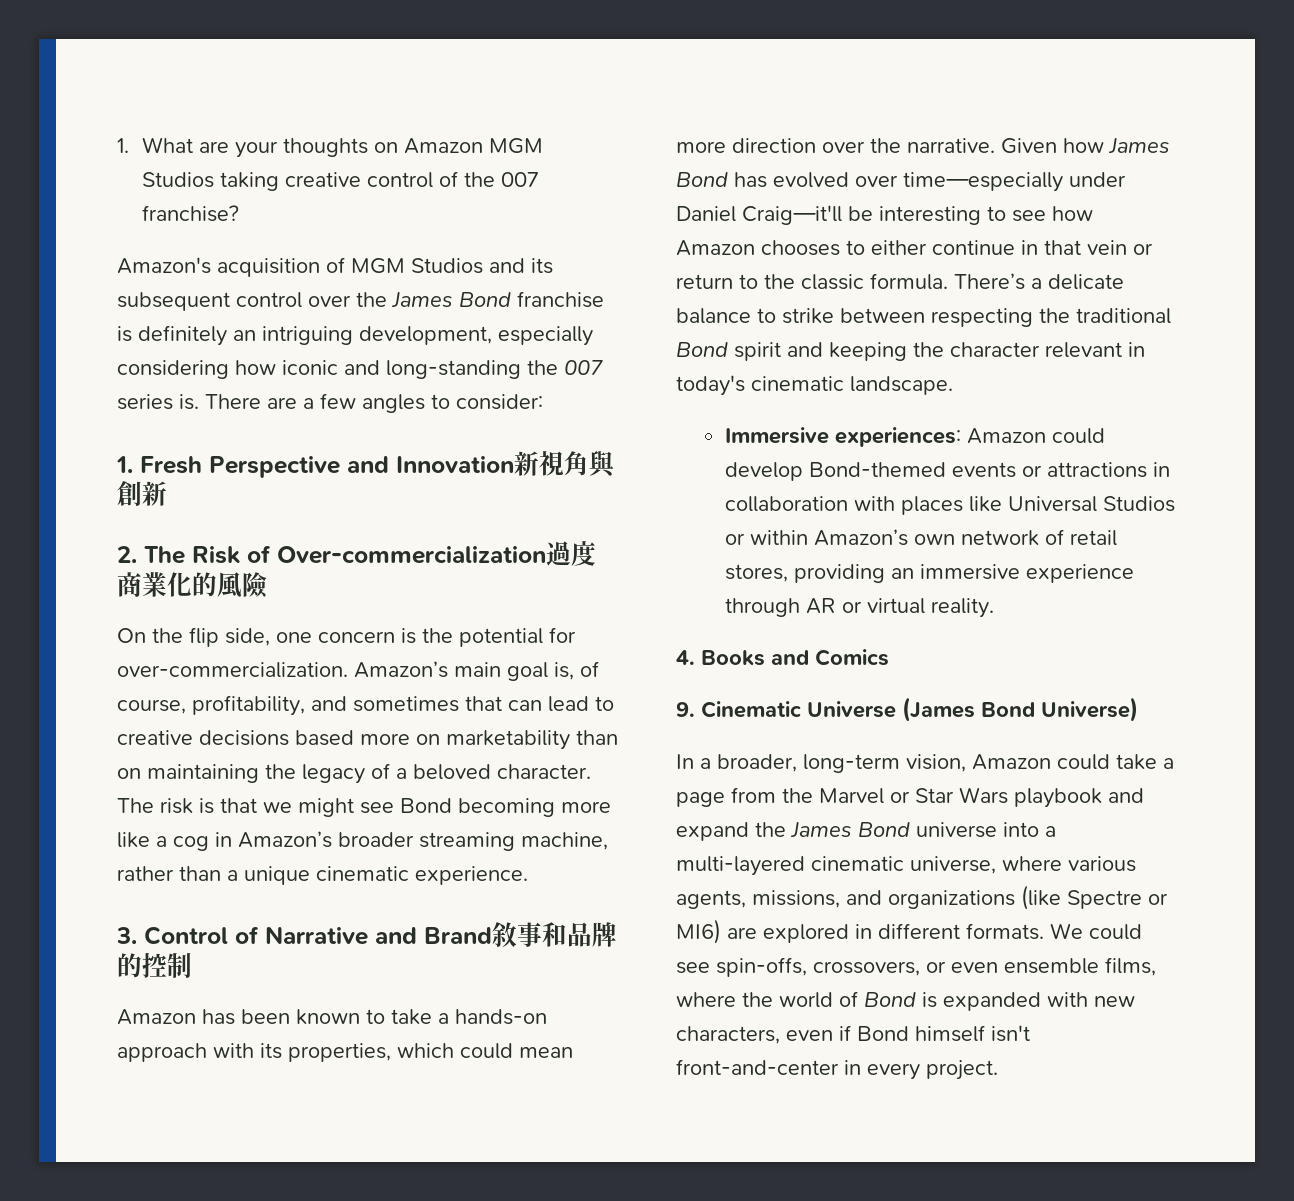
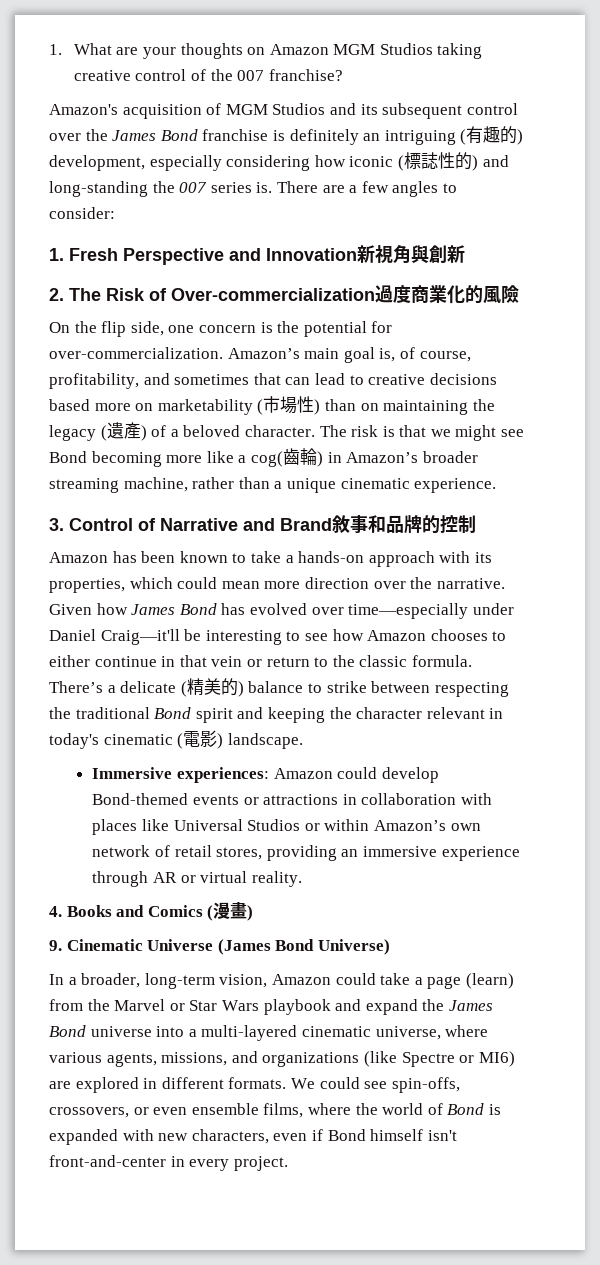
- Amazon's acquisition of MGM Studios and its subsequent control over the James Bond franchise is definitely an intriguing development, especially considering how iconic and long-standing the 007 series is.
+ Amazon's acquisition of MGM Studios and its subsequent control over the James Bond franchise is definitely an intriguing (有趣的) development, especially considering how iconic (標誌性的) and long-standing the 007 series is.
- Amazon’s main goal is, of course, profitability, and sometimes that can lead to creative decisions based more on marketability than on maintaining the legacy of a beloved character.
+ Amazon’s main goal is, of course, profitability, and sometimes that can lead to creative decisions based more on marketability (市場性) than on maintaining the legacy (遺產) of a beloved character.
- The risk is that we might see Bond becoming more like a cog in Amazon’s broader streaming machine, rather than a unique cinematic experience.
+ The risk is that we might see Bond becoming more like a cog(齒輪) in Amazon’s broader streaming machine, rather than a unique cinematic experience.
- There’s a delicate balance to strike between respecting the traditional Bond spirit and keeping the character relevant in today's cinematic landscape.
+ There’s a delicate (精美的) balance to strike between respecting the traditional Bond spirit and keeping the character relevant in today's cinematic (電影) landscape.
- 4. Books and Comics
+ 4. Books and Comics (漫畫)
- In a broader, long-term vision, Amazon could take a page from the Marvel or Star Wars playbook and expand the James Bond universe into a multi-layered cinematic universe, where various agents, missions, and organizations (like Spectre or MI6) are explored in different formats.
+ In a broader, long-term vision, Amazon could take a page (learn) from the Marvel or Star Wars playbook and expand the James Bond universe into a multi-layered cinematic universe, where various agents, missions, and organizations (like Spectre or MI6) are explored in different formats.

